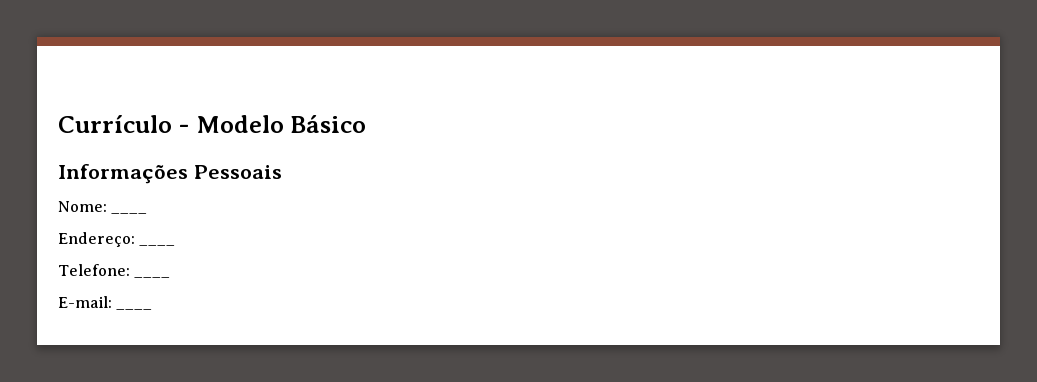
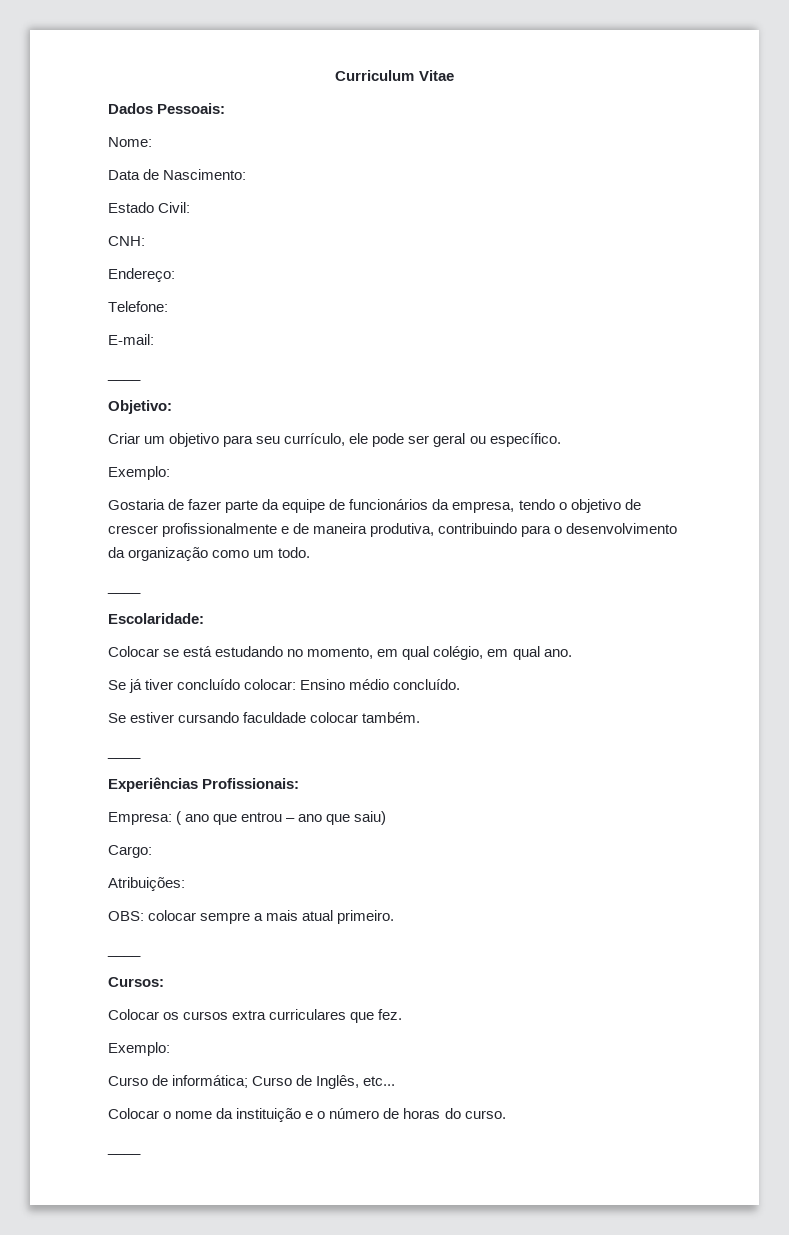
- Currículo - Modelo Básico
- Informações Pessoais
- Nome: ____
- Endereço: ____
- Telefone: ____
- E-mail: ____
+ Curriculum Vitae
+ Dados Pessoais:
+ Nome:
+ Data de Nascimento:
+ Estado Civil:
+ CNH:
+ Endereço:
+ Telefone:
+ E-mail:
+ ____
+ Objetivo:
+ Criar um objetivo para seu currículo, ele pode ser geral ou específico.
+ Exemplo:
+ Gostaria de fazer parte da equipe de funcionários da empresa, tendo o objetivo de crescer profissionalmente e de maneira produtiva, contribuindo para o desenvolvimento da organização como um todo.
+ ____
+ Escolaridade:
+ Colocar se está estudando no momento, em qual colégio, em qual ano.
+ Se já tiver concluído colocar: Ensino médio concluído.
+ Se estiver cursando faculdade colocar também.
+ ____
+ Experiências Profissionais:
+ Empresa: ( ano que entrou – ano que saiu)
+ Cargo:
+ Atribuições:
+ OBS: colocar sempre a mais atual primeiro.
+ ____
+ Cursos:
+ Colocar os cursos extra curriculares que fez.
+ Exemplo:
+ Curso de informática; Curso de Inglês, etc...
+ Colocar o nome da instituição e o número de horas do curso.
+ ____

